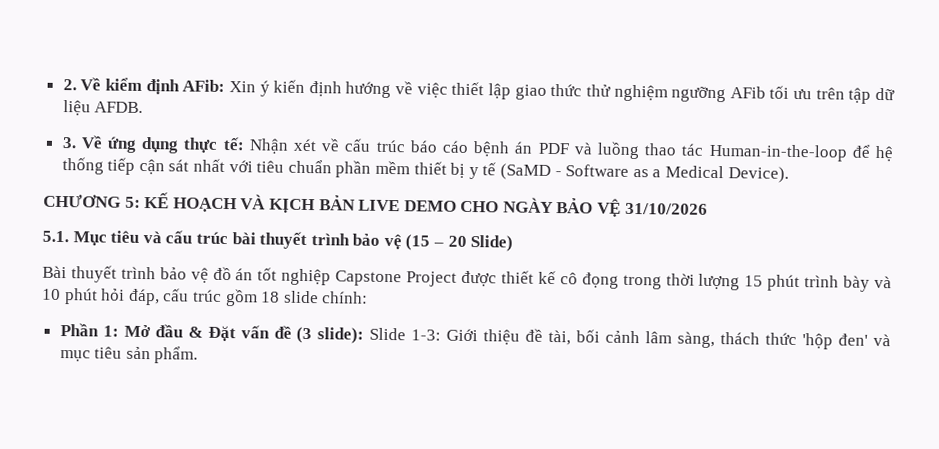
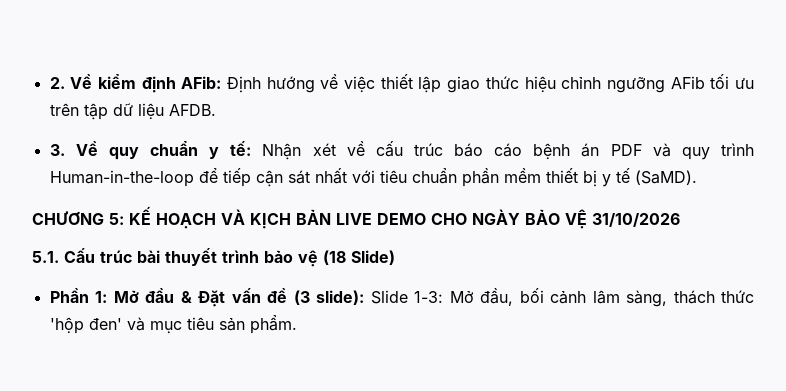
- 2. Về kiểm định AFib: Xin ý kiến định hướng về việc thiết lập giao thức thử nghiệm ngưỡng AFib tối ưu trên tập dữ liệu AFDB.
+ 2. Về kiểm định AFib: Định hướng về việc thiết lập giao thức hiệu chỉnh ngưỡng AFib tối ưu trên tập dữ liệu AFDB.
- 3. Về ứng dụng thực tế: Nhận xét về cấu trúc báo cáo bệnh án PDF và luồng thao tác Human-in-the-loop để hệ thống tiếp cận sát nhất với tiêu chuẩn phần mềm thiết bị y tế (SaMD - Software as a Medical Device).
+ 3. Về quy chuẩn y tế: Nhận xét về cấu trúc báo cáo bệnh án PDF và quy trình Human-in-the-loop để tiếp cận sát nhất với tiêu chuẩn phần mềm thiết bị y tế (SaMD).
- 5.1. Mục tiêu và cấu trúc bài thuyết trình bảo vệ (15 – 20 Slide)
- Bài thuyết trình bảo vệ đồ án tốt nghiệp Capstone Project được thiết kế cô đọng trong thời lượng 15 phút trình bày và 10 phút hỏi đáp, cấu trúc gồm 18 slide chính:
+ 5.1. Cấu trúc bài thuyết trình bảo vệ (18 Slide)
- Phần 1: Mở đầu & Đặt vấn đề (3 slide): Slide 1-3: Giới thiệu đề tài, bối cảnh lâm sàng, thách thức 'hộp đen' và mục tiêu sản phẩm.
+ Phần 1: Mở đầu & Đặt vấn đề (3 slide): Slide 1-3: Mở đầu, bối cảnh lâm sàng, thách thức 'hộp đen' và mục tiêu sản phẩm.

